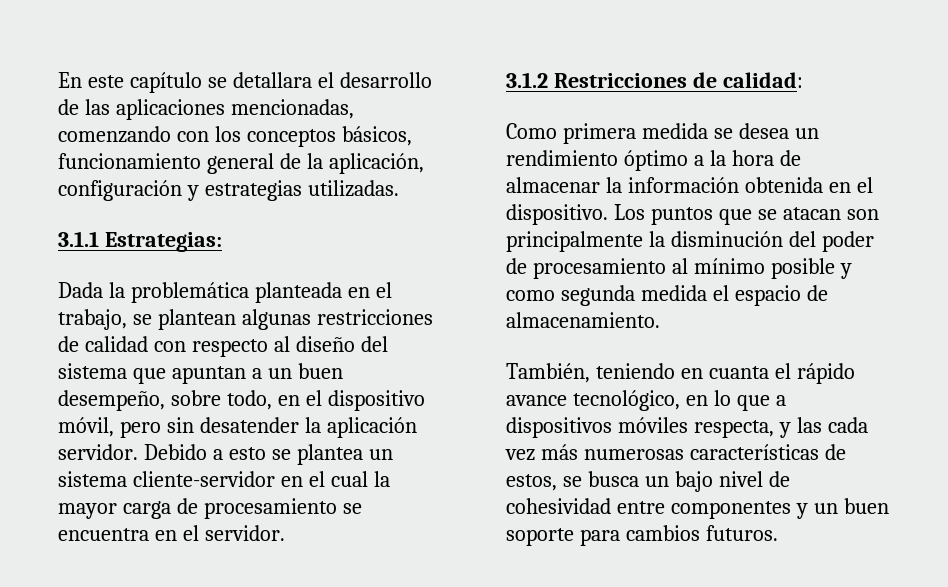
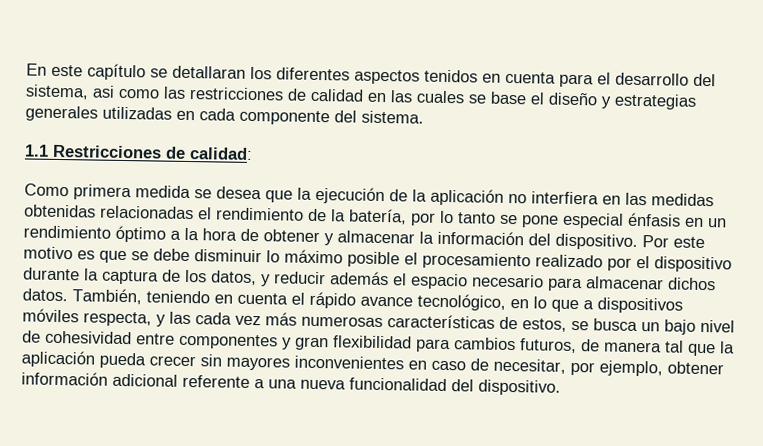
- En este capítulo se detallara el desarrollo de las aplicaciones mencionadas, comenzando con los conceptos básicos, funcionamiento general de la aplicación, configuración y estrategias utilizadas.
- 3.1.1 Estrategias:
- Dada la problemática planteada en el trabajo, se plantean algunas restricciones de calidad con respecto al diseño del sistema que apuntan a un buen desempeño, sobre todo, en el dispositivo móvil, pero sin desatender la aplicación servidor. Debido a esto se plantea un sistema cliente-servidor en el cual la mayor carga de procesamiento se encuentra en el servidor.
- 3.1.2 Restricciones de calidad:
+ En este capítulo se detallaran los diferentes aspectos tenidos en cuenta para el desarrollo del sistema, asi como las restricciones de calidad en las cuales se base el diseño y estrategias generales utilizadas en cada componente del sistema.
+ 1.1 Restricciones de calidad:
- Como primera medida se desea un rendimiento óptimo a la hora de almacenar la información obtenida en el dispositivo. Los puntos que se atacan son principalmente la disminución del poder de procesamiento al mínimo posible y como segunda medida el espacio de almacenamiento.
- También, teniendo en cuanta el rápido avance tecnológico, en lo que a dispositivos móviles respecta, y las cada vez más numerosas características de estos, se busca un bajo nivel de cohesividad entre componentes y un buen soporte para cambios futuros.
+ Como primera medida se desea que la ejecución de la aplicación no interfiera en las medidas obtenidas relacionadas el rendimiento de la batería, por lo tanto se pone especial énfasis en un rendimiento óptimo a la hora de obtener y almacenar la información del dispositivo. Por este motivo es que se debe disminuir lo máximo posible el procesamiento realizado por el dispositivo durante la captura de los datos, y reducir además el espacio necesario para almacenar dichos datos. También, teniendo en cuenta el rápido avance tecnológico, en lo que a dispositivos móviles respecta, y las cada vez más numerosas características de estos, se busca un bajo nivel de cohesividad entre componentes y gran flexibilidad para cambios futuros, de manera tal que la aplicación pueda crecer sin mayores inconvenientes en caso de necesitar, por ejemplo, obtener información adicional referente a una nueva funcionalidad del dispositivo.

